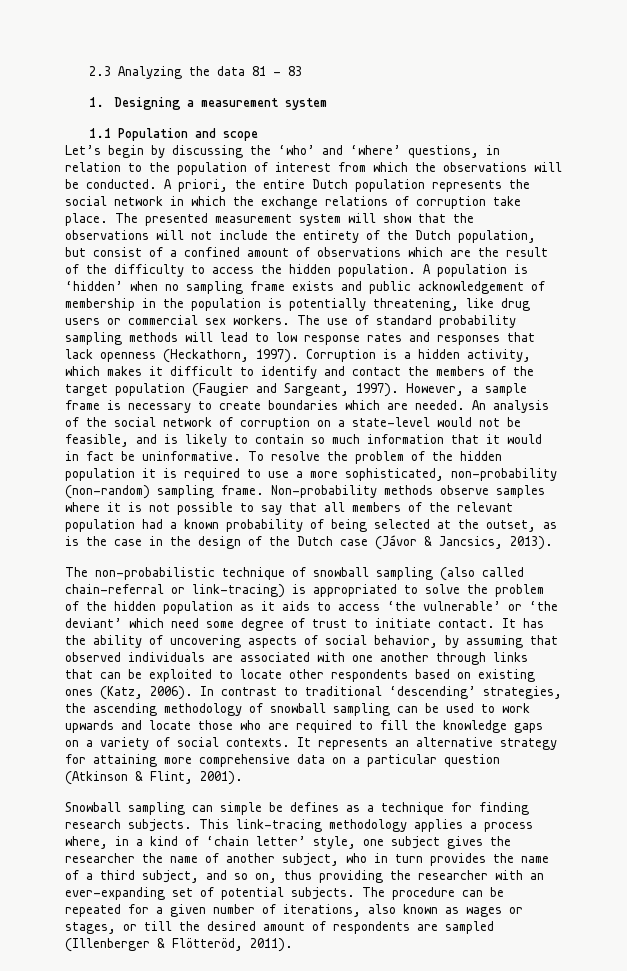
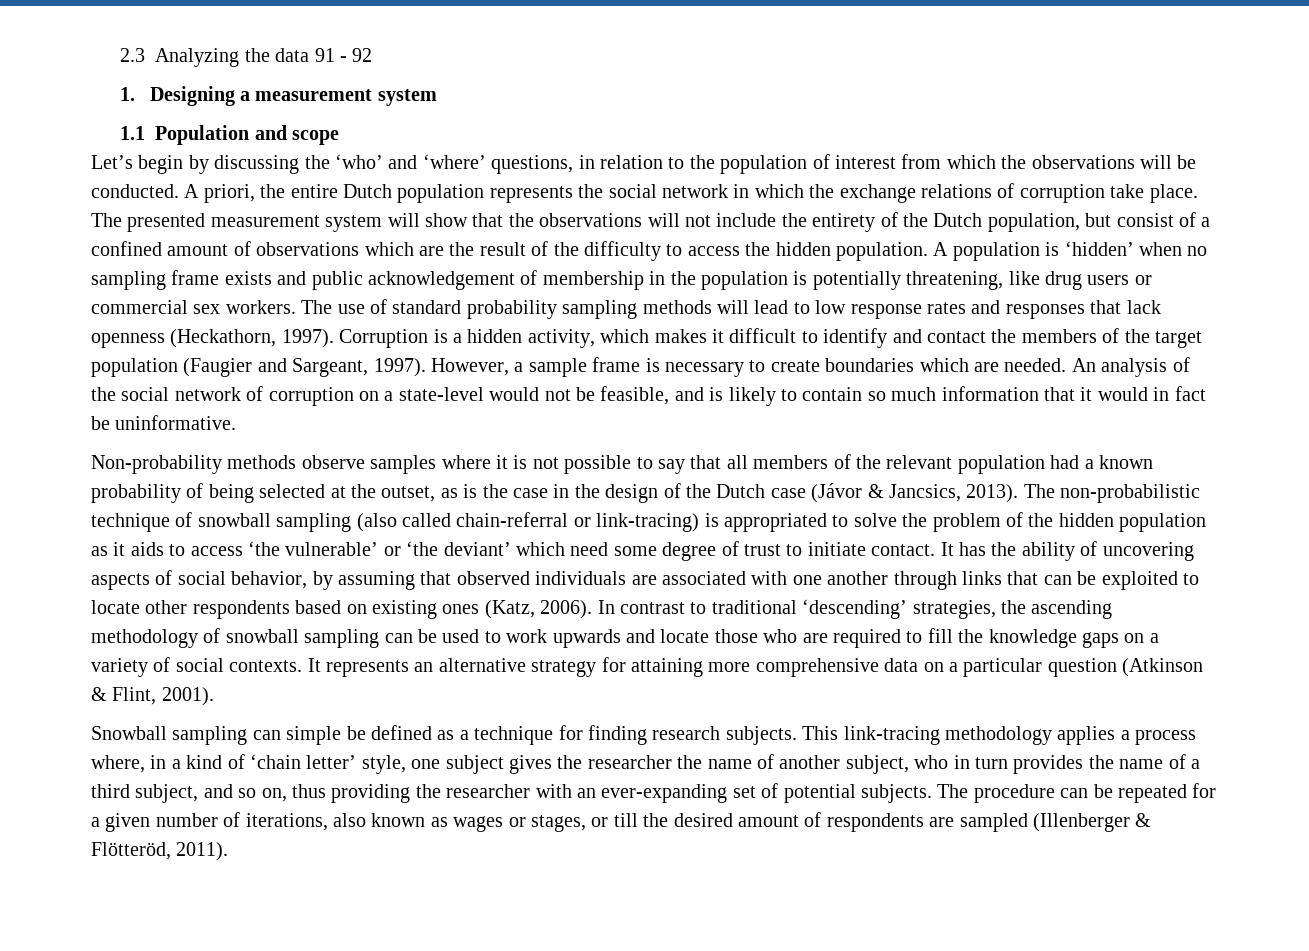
- 2.3 Analyzing the data 81 - 83
+ 2.3 Analyzing the data 91 - 92
- An analysis of the social network of corruption on a state-level would not be feasible, and is likely to contain so much information that it would in fact be uninformative. To resolve the problem of the hidden population it is required to use a more sophisticated, non-probability (non-random) sampling frame. Non-probability methods observe samples where it is not possible to say that all members of the relevant population had a known probability of being selected at the outset, as is the case in the design of the Dutch case (Jávor & Jancsics, 2013).
- The non-probabilistic technique of snowball sampling (also called chain-referral or link-tracing) is appropriated to solve the problem of the hidden population as it aids to access ‘the vulnerable’ or ‘the deviant’ which need some degree of trust to initiate contact.
+ An analysis of the social network of corruption on a state-level would not be feasible, and is likely to contain so much information that it would in fact be uninformative.
+ Non-probability methods observe samples where it is not possible to say that all members of the relevant population had a known probability of being selected at the outset, as is the case in the design of the Dutch case (Jávor & Jancsics, 2013). The non-probabilistic technique of snowball sampling (also called chain-referral or link-tracing) is appropriated to solve the problem of the hidden population as it aids to access ‘the vulnerable’ or ‘the deviant’ which need some degree of trust to initiate contact.
- Snowball sampling can simple be defines as a technique for finding research subjects.
+ Snowball sampling can simple be defined as a technique for finding research subjects.

